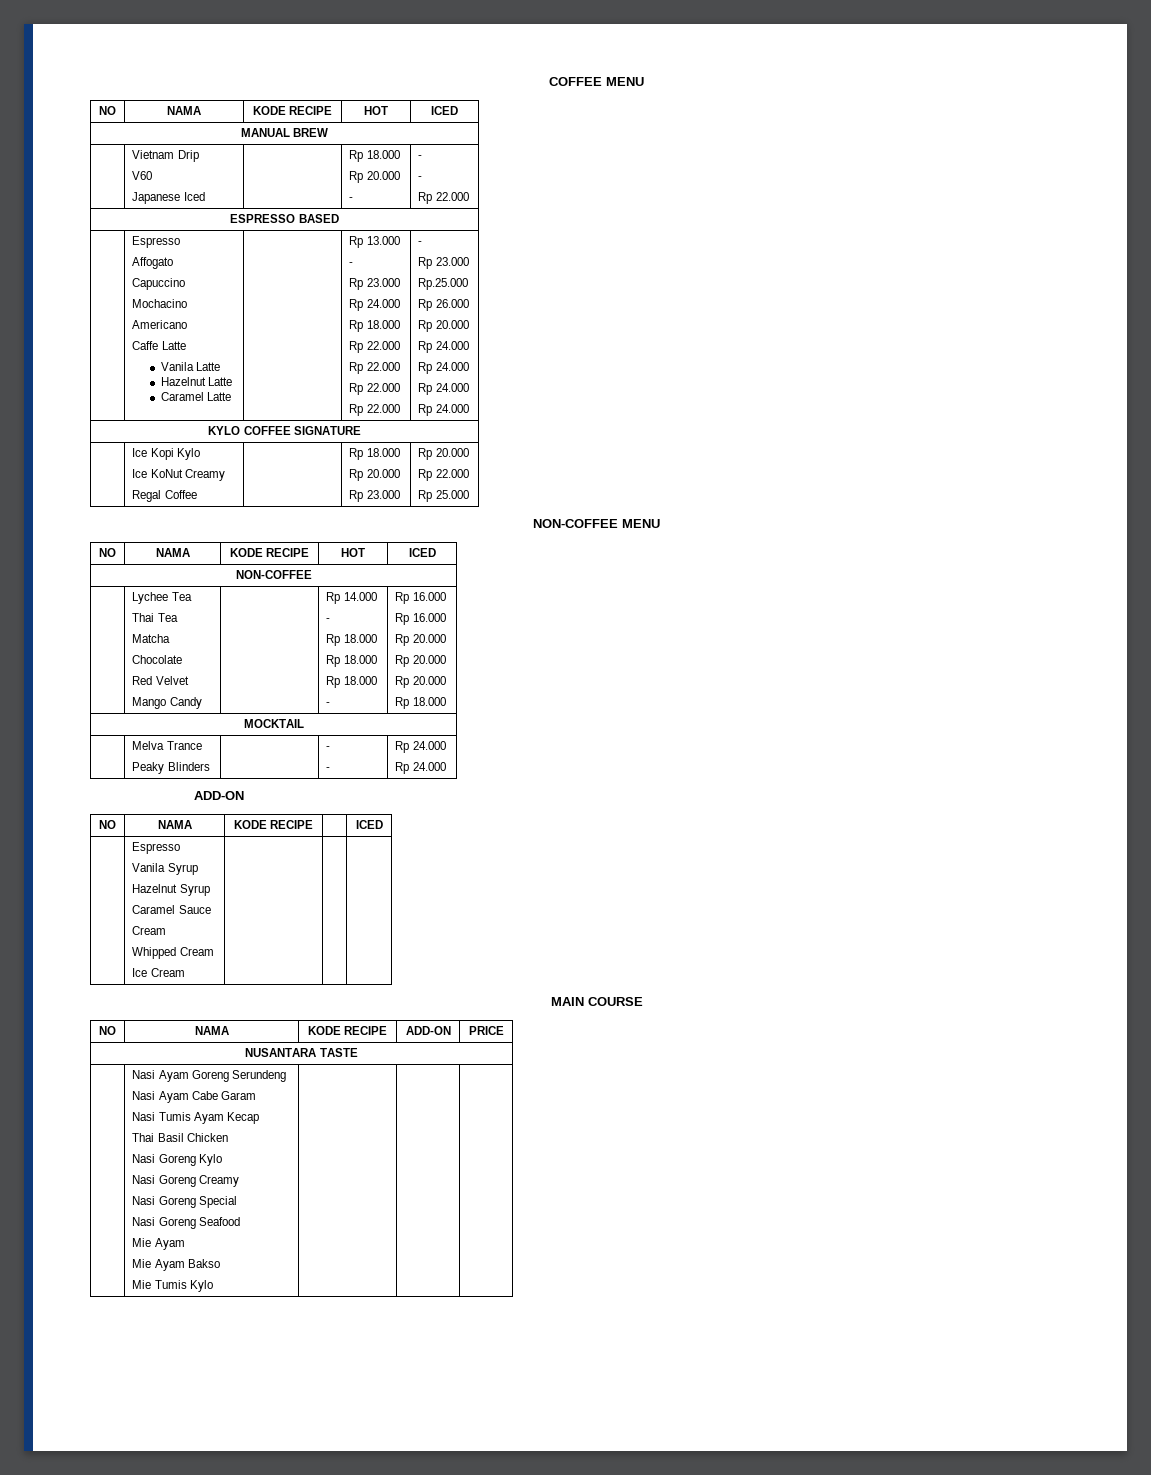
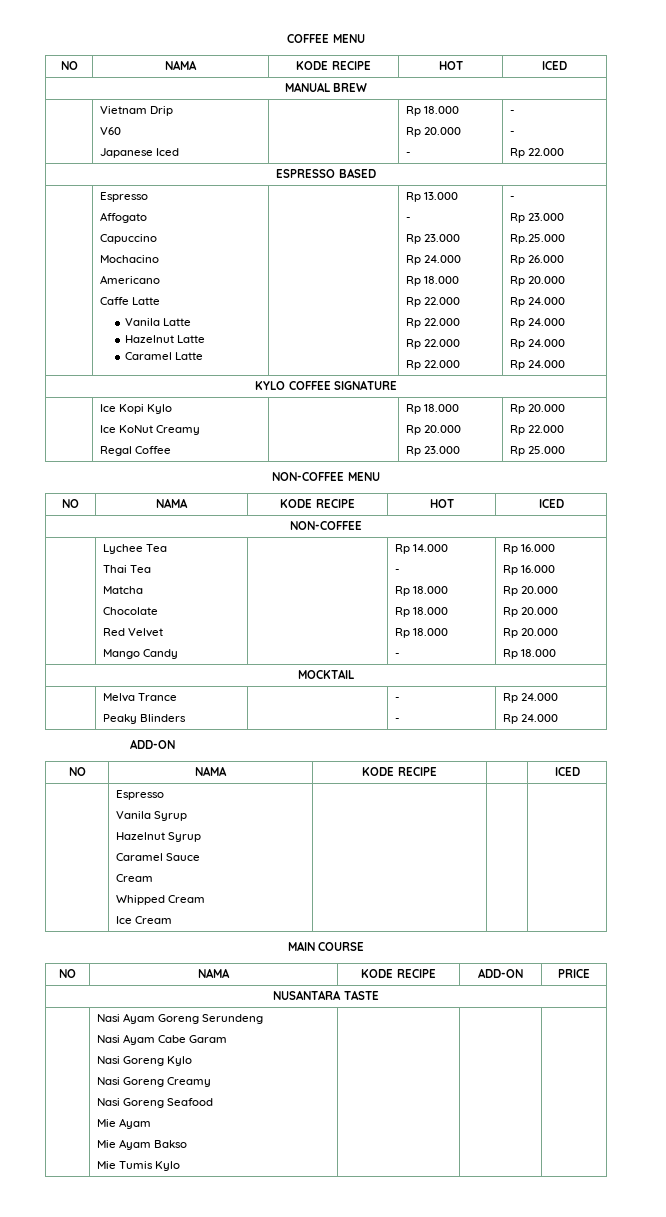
  | Nasi Ayam Goreng Serundeng
  Nasi Ayam Cabe Garam
- Nasi Tumis Ayam Kecap
- Thai Basil Chicken
  Nasi Goreng Kylo
  Nasi Goreng Creamy
- Nasi Goreng Special

